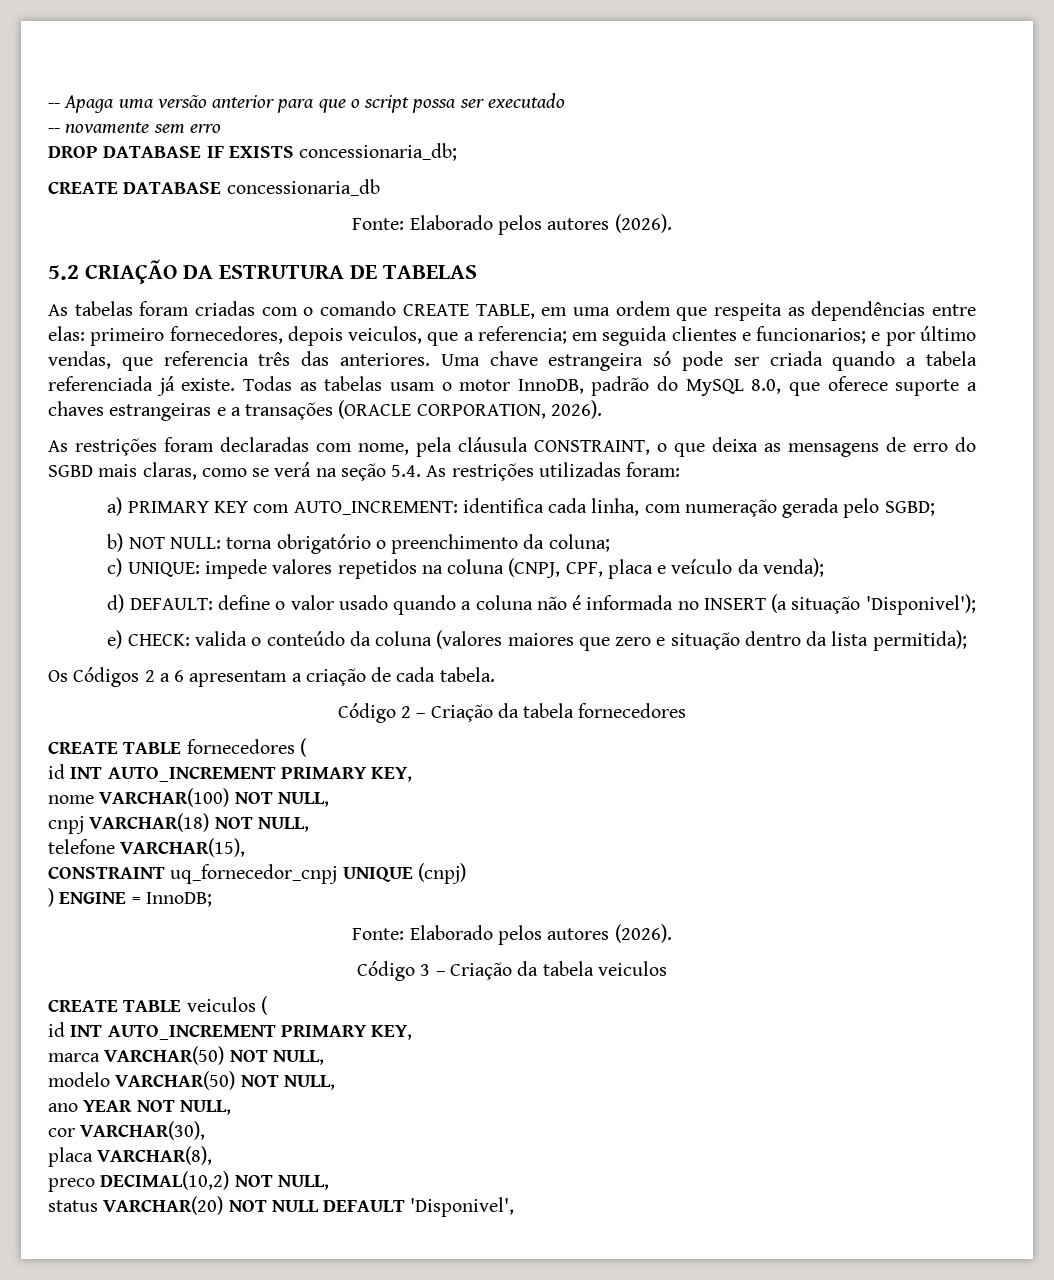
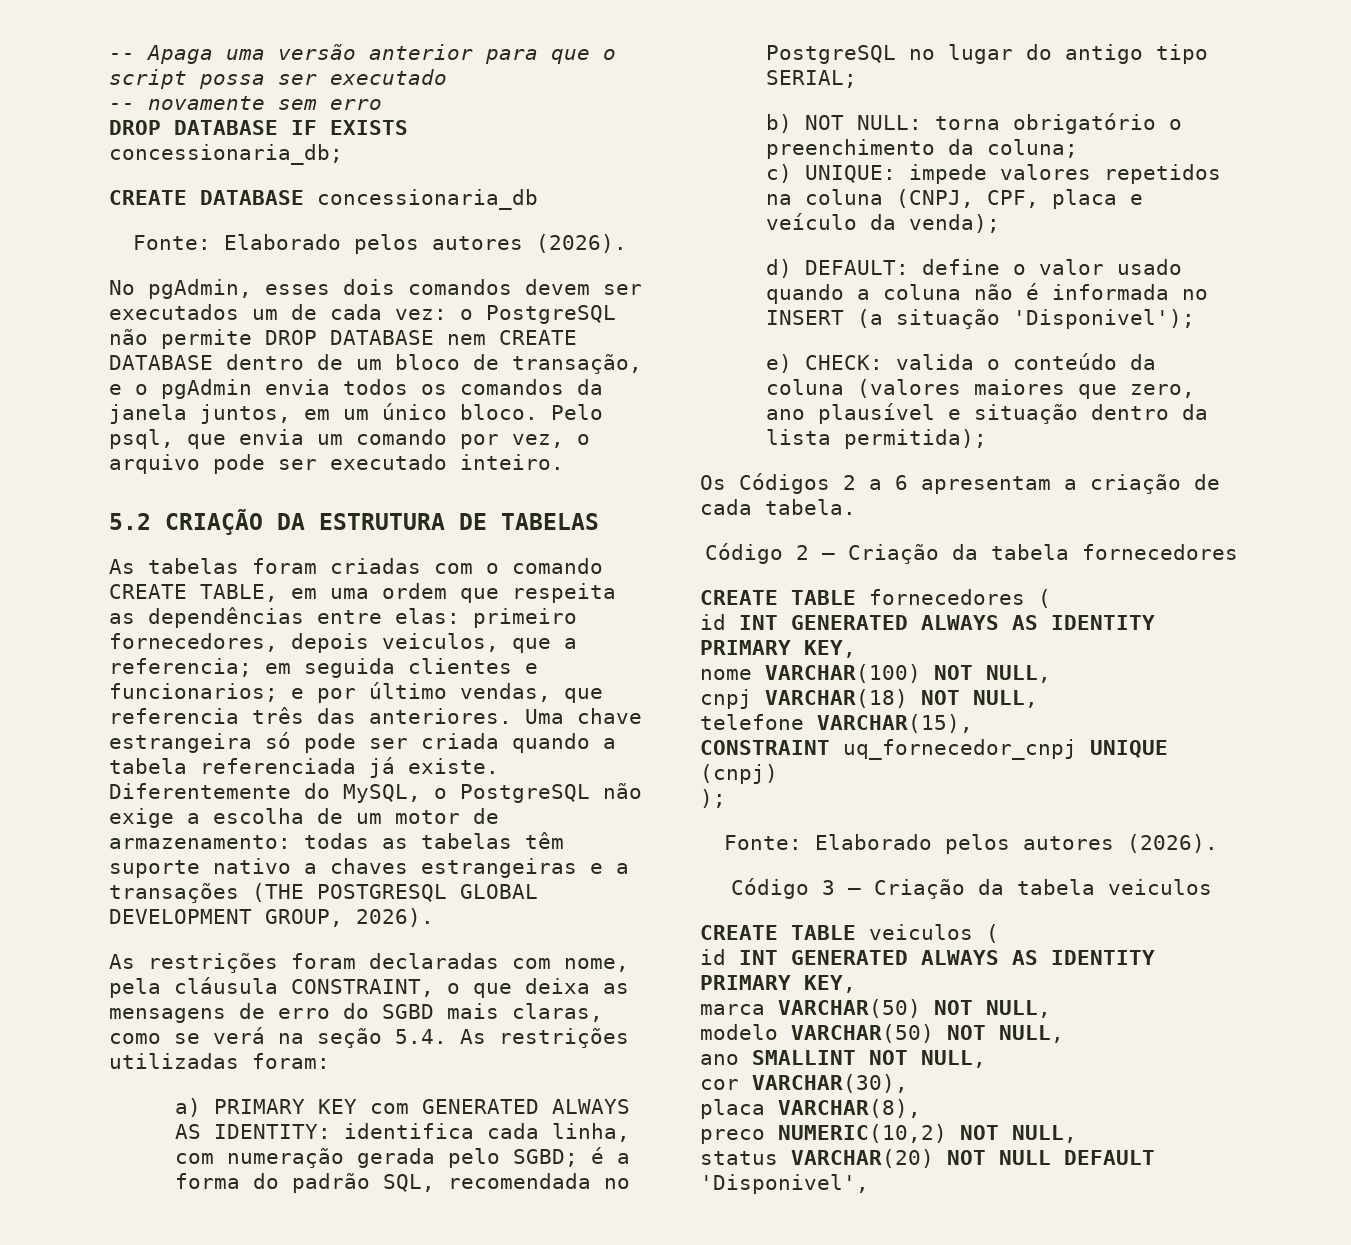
+ No pgAdmin, esses dois comandos devem ser executados um de cada vez: o PostgreSQL não permite DROP DATABASE nem CREATE DATABASE dentro de um bloco de transação, e o pgAdmin envia todos os comandos da janela juntos, em um único bloco. Pelo psql, que envia um comando por vez, o arquivo pode ser executado inteiro.
- Todas as tabelas usam o motor InnoDB, padrão do MySQL 8.0, que oferece suporte a chaves estrangeiras e a transações (ORACLE CORPORATION, 2026).
+ Diferentemente do MySQL, o PostgreSQL não exige a escolha de um motor de armazenamento: todas as tabelas têm suporte nativo a chaves estrangeiras e a transações (THE POSTGRESQL GLOBAL DEVELOPMENT GROUP, 2026).
- a) PRIMARY KEY com AUTO_INCREMENT: identifica cada linha, com numeração gerada pelo SGBD;
+ a) PRIMARY KEY com GENERATED ALWAYS AS IDENTITY: identifica cada linha, com numeração gerada pelo SGBD; é a forma do padrão SQL, recomendada no PostgreSQL no lugar do antigo tipo SERIAL;
- e) CHECK: valida o conteúdo da coluna (valores maiores que zero e situação dentro da lista permitida);
+ e) CHECK: valida o conteúdo da coluna (valores maiores que zero, ano plausível e situação dentro da lista permitida);
  CREATE TABLE fornecedores (
- id INT AUTO_INCREMENT PRIMARY KEY,
+ id INT GENERATED ALWAYS AS IDENTITY PRIMARY KEY,
- ) ENGINE = InnoDB;
+ );
  CREATE TABLE veiculos (
- id INT AUTO_INCREMENT PRIMARY KEY,
+ id INT GENERATED ALWAYS AS IDENTITY PRIMARY KEY,
- ano YEAR NOT NULL,
+ ano SMALLINT NOT NULL,
- preco DECIMAL(10,2) NOT NULL,
+ preco NUMERIC(10,2) NOT NULL,

